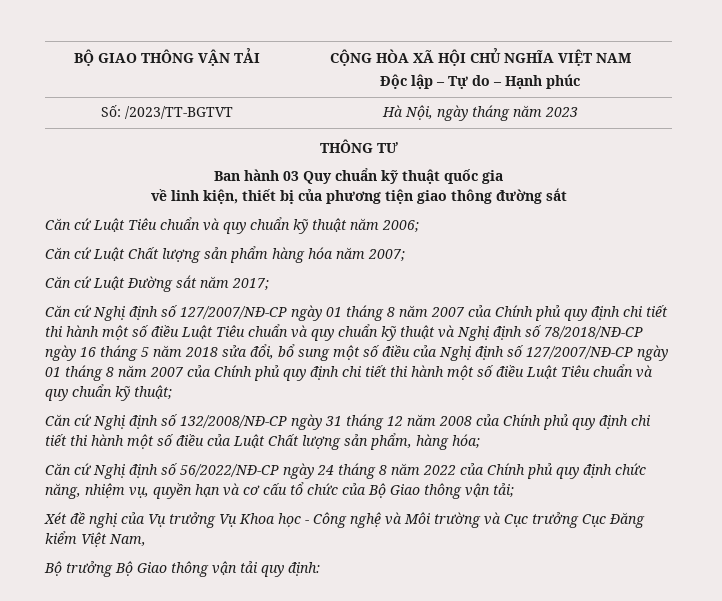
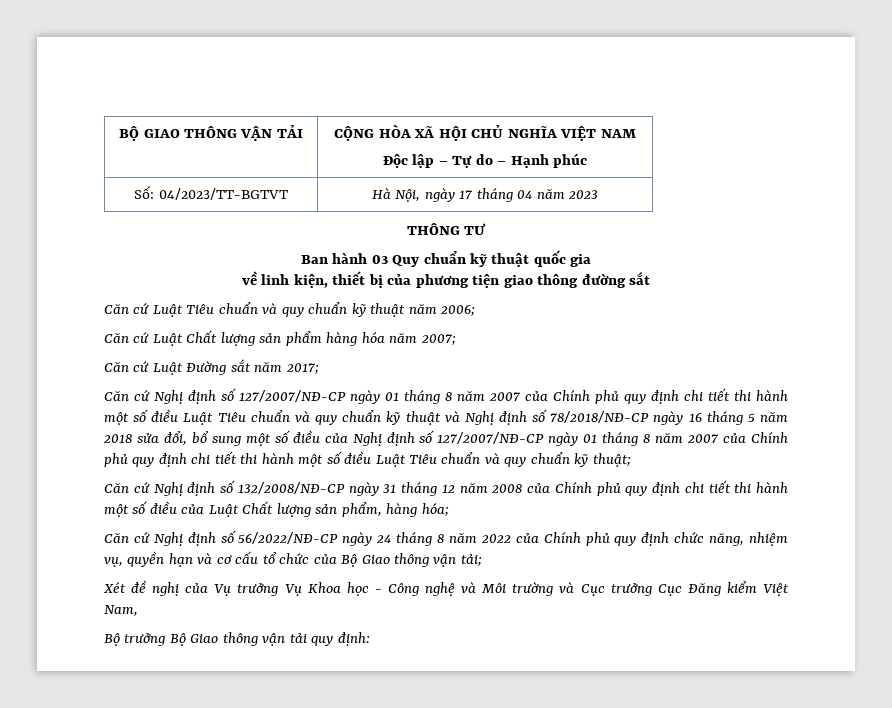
- Số: /2023/TT-BGTVT | Hà Nội, ngày tháng năm 2023
+ Số: 04/2023/TT-BGTVT | Hà Nội, ngày 17 tháng 04 năm 2023

